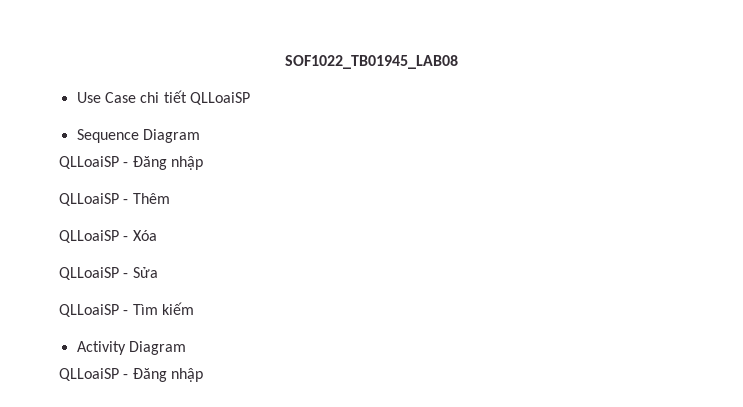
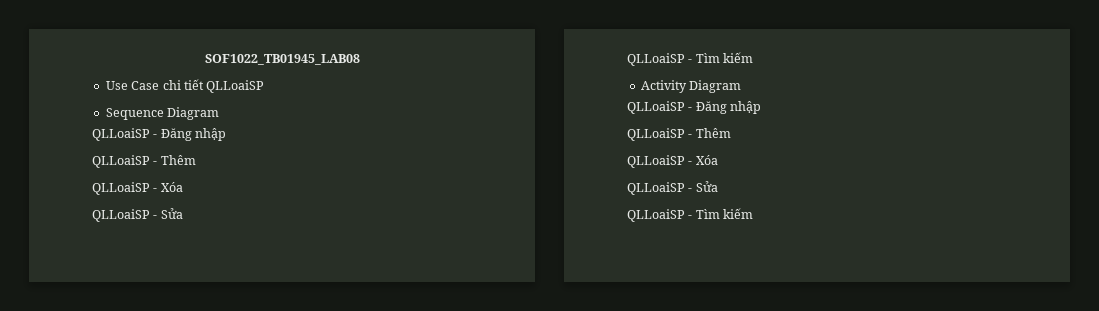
  Activity Diagram
  QLLoaiSP - Đăng nhập
+ QLLoaiSP - Thêm
+ QLLoaiSP - Xóa
+ QLLoaiSP - Sửa
+ QLLoaiSP - Tìm kiếm

